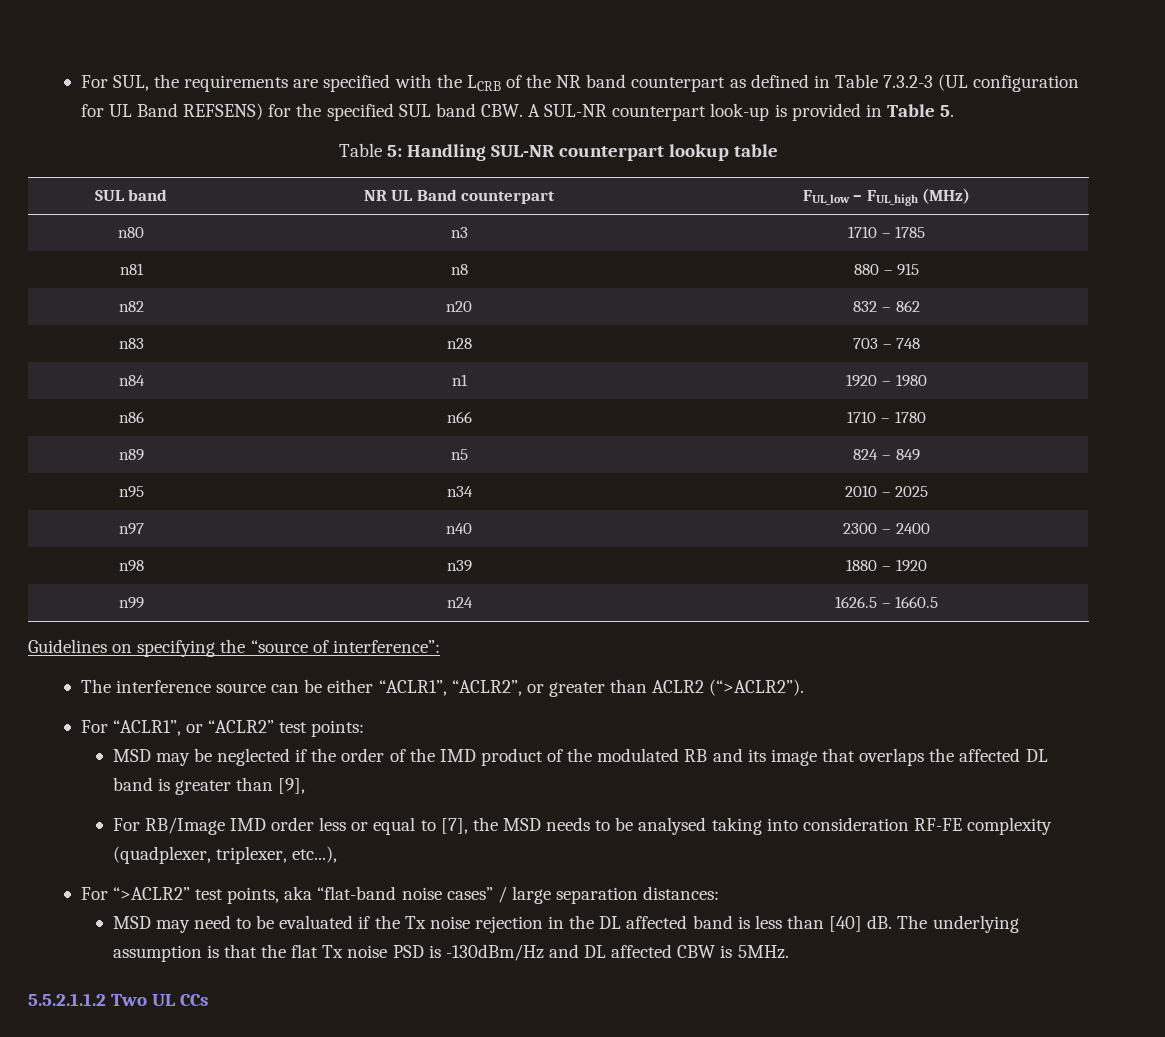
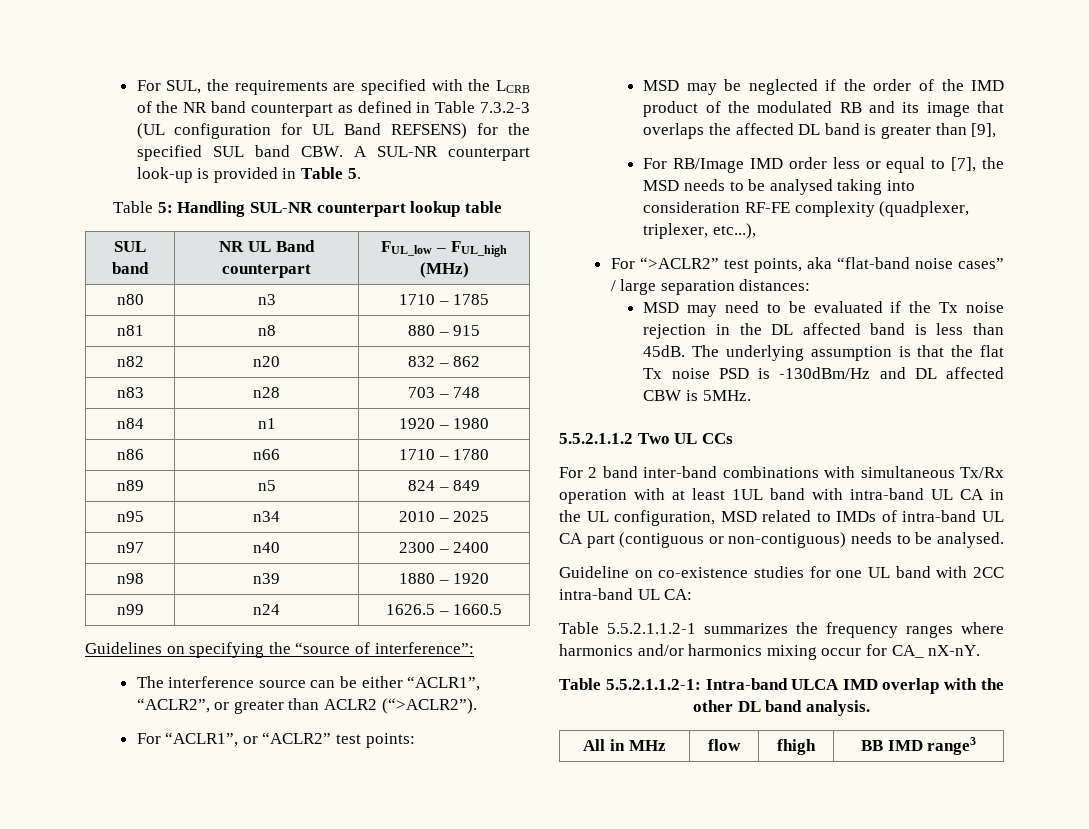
- MSD may need to be evaluated if the Tx noise rejection in the DL affected band is less than [40] dB.
+ MSD may need to be evaluated if the Tx noise rejection in the DL affected band is less than 45dB.
+ For 2 band inter-band combinations with simultaneous Tx/Rx operation with at least 1UL band with intra-band UL CA in the UL configuration, MSD related to IMDs of intra-band UL CA part (contiguous or non-contiguous) needs to be analysed.
+ Guideline on co-existence studies for one UL band with 2CC intra-band UL CA:
+ Table 5.5.2.1.1.2-1 summarizes the frequency ranges where harmonics and/or harmonics mixing occur for CA_ nX-nY.
+ Table 5.5.2.1.1.2-1: Intra-band ULCA IMD overlap with the other DL band analysis.
+ All in MHz | flow | fhigh | BB IMD range3

